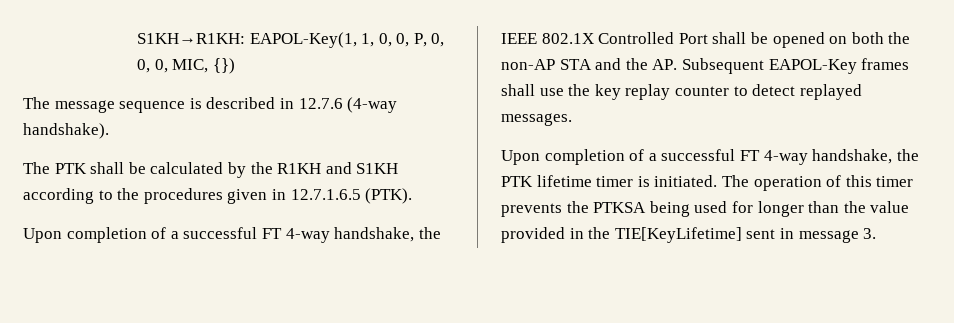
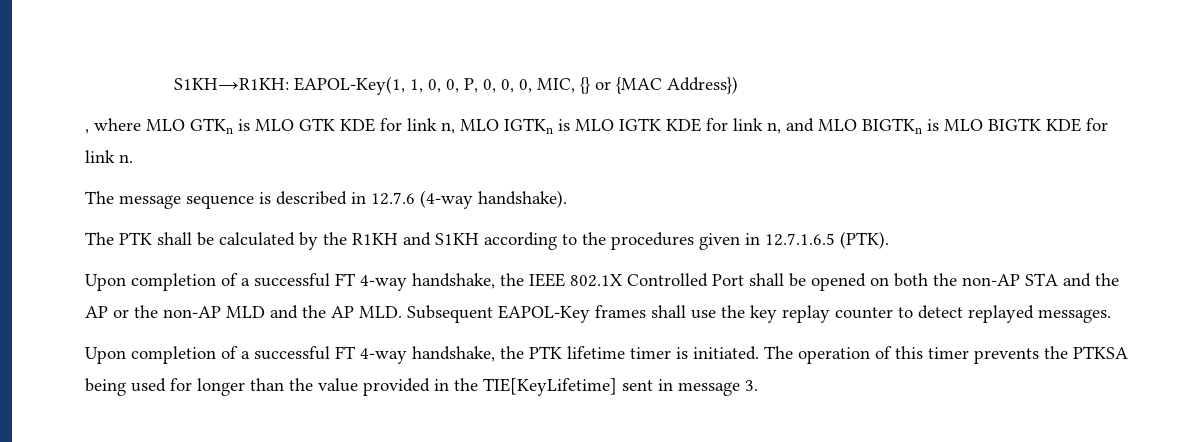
- S1KH→R1KH: EAPOL-Key(1, 1, 0, 0, P, 0, 0, 0, MIC, {})
+ S1KH→R1KH: EAPOL-Key(1, 1, 0, 0, P, 0, 0, 0, MIC, {} or {MAC Address})
+ , where MLO GTKn is MLO GTK KDE for link n, MLO IGTKn is MLO IGTK KDE for link n, and MLO BIGTKn is MLO BIGTK KDE for link n.
- Upon completion of a successful FT 4-way handshake, the IEEE 802.1X Controlled Port shall be opened on both the non-AP STA and the AP. Subsequent EAPOL-Key frames shall use the key replay counter to detect replayed messages.
+ Upon completion of a successful FT 4-way handshake, the IEEE 802.1X Controlled Port shall be opened on both the non-AP STA and the AP or the non-AP MLD and the AP MLD. Subsequent EAPOL-Key frames shall use the key replay counter to detect replayed messages.

